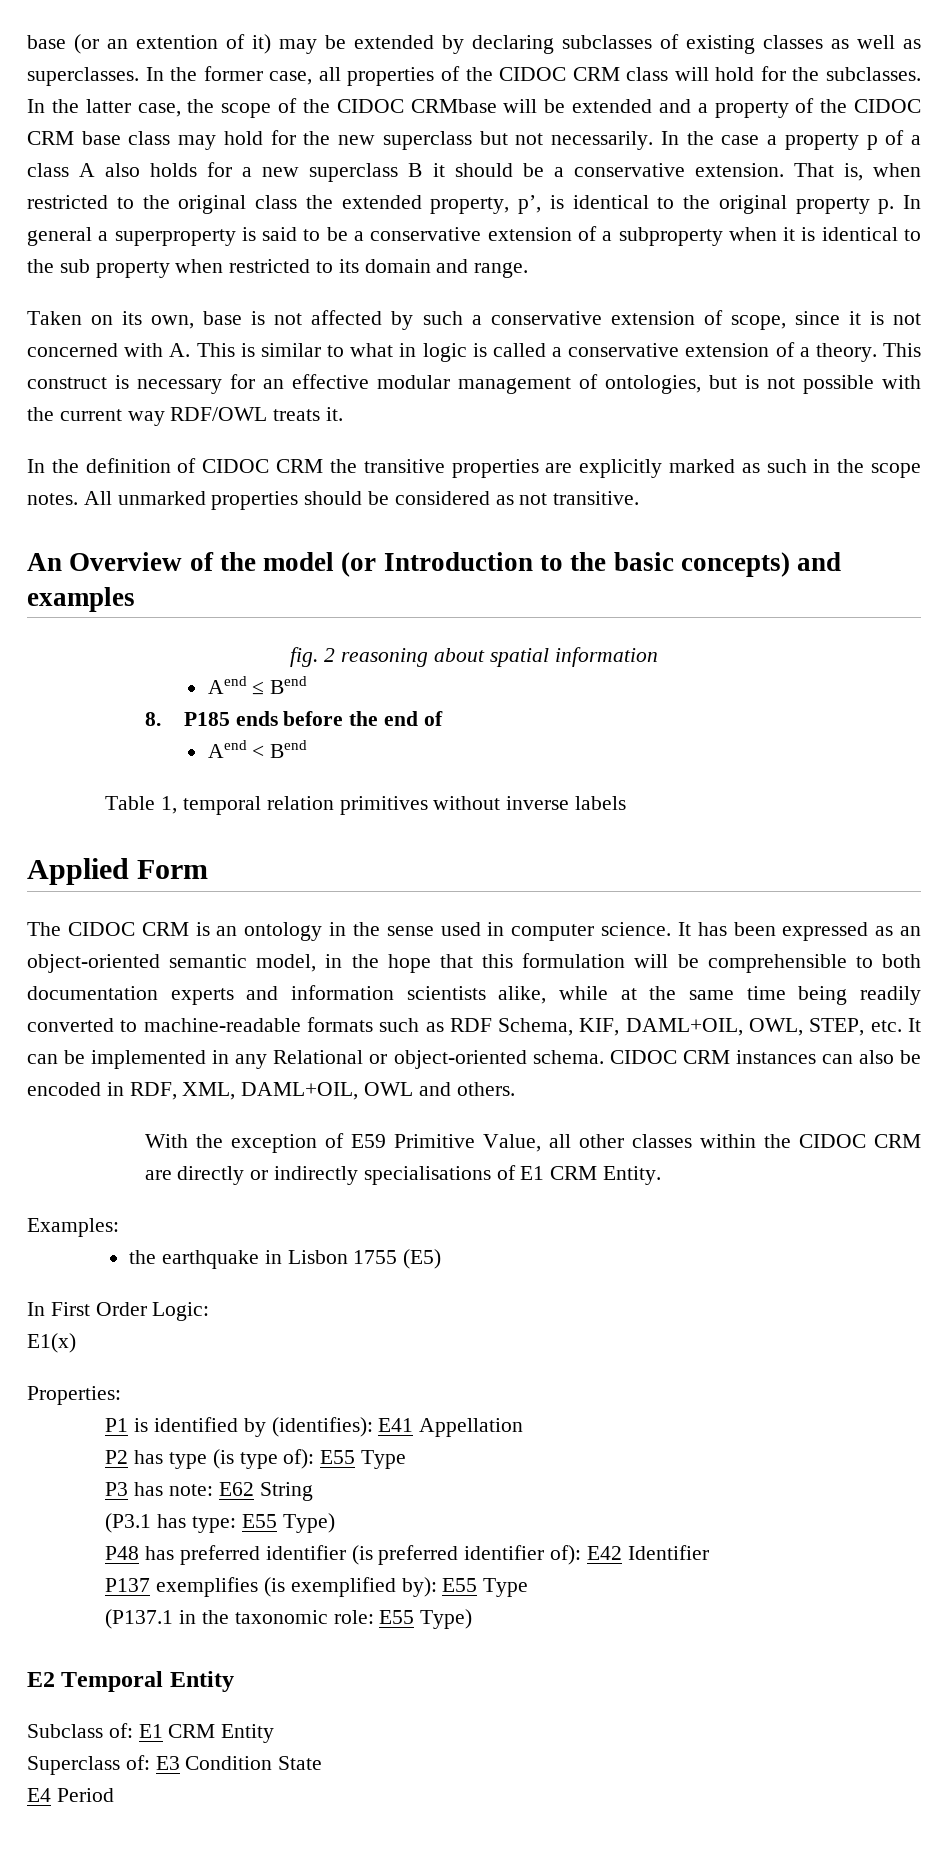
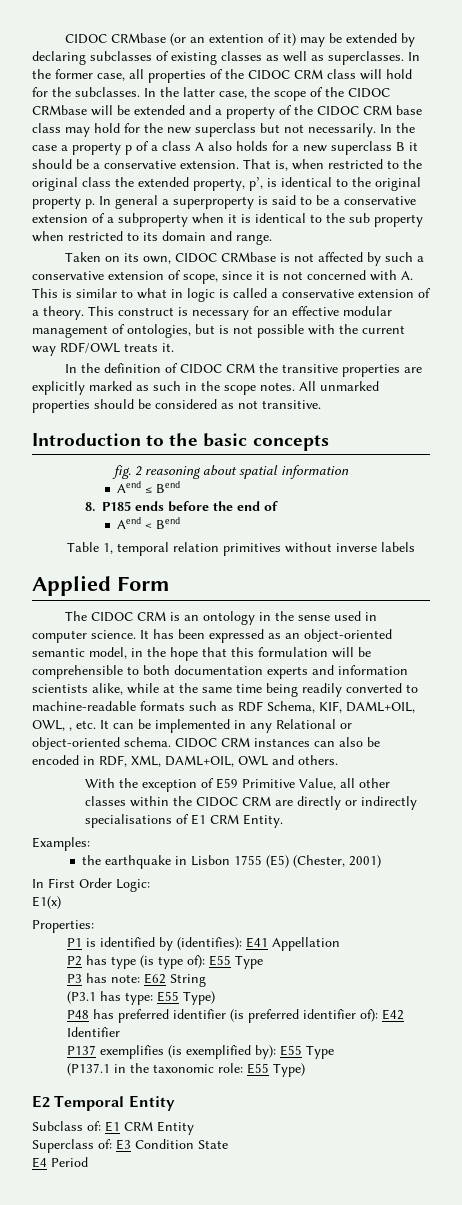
- base (or an extention of it) may be extended by declaring subclasses of existing classes as well as superclasses.
+ CIDOC CRMbase (or an extention of it) may be extended by declaring subclasses of existing classes as well as superclasses.
- Taken on its own, base is not affected by such a conservative extension of scope, since it is not concerned with A. This is similar to what in logic is called a conservative extension of a theory.
+ Taken on its own, CIDOC CRMbase is not affected by such a conservative extension of scope, since it is not concerned with A. This is similar to what in logic is called a conservative extension of a theory.
- An Overview of the model (or Introduction to the basic concepts) and examples
+ Introduction to the basic concepts
- It has been expressed as an object-oriented semantic model, in the hope that this formulation will be comprehensible to both documentation experts and information scientists alike, while at the same time being readily converted to machine-readable formats such as RDF Schema, KIF, DAML+OIL, OWL, STEP, etc. It can be implemented in any Relational or object-oriented schema.
+ It has been expressed as an object-oriented semantic model, in the hope that this formulation will be comprehensible to both documentation experts and information scientists alike, while at the same time being readily converted to machine-readable formats such as RDF Schema, KIF, DAML+OIL, OWL, , etc. It can be implemented in any Relational or object-oriented schema.
- the earthquake in Lisbon 1755 (E5)
+ the earthquake in Lisbon 1755 (E5) (Chester, 2001)

